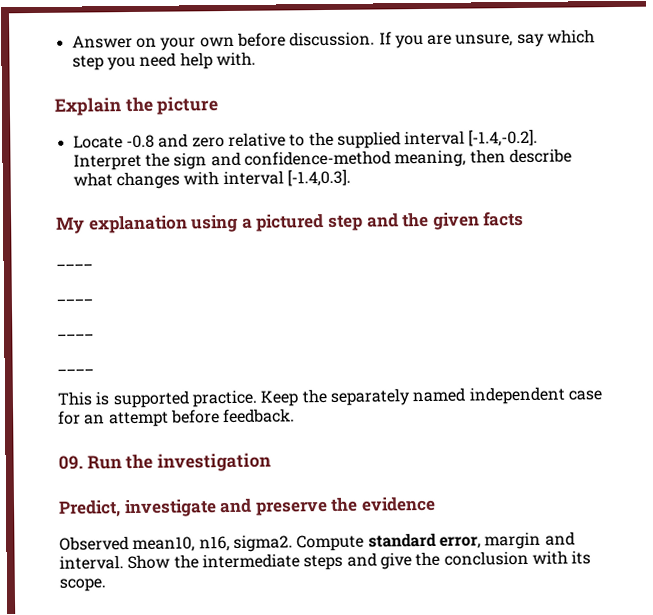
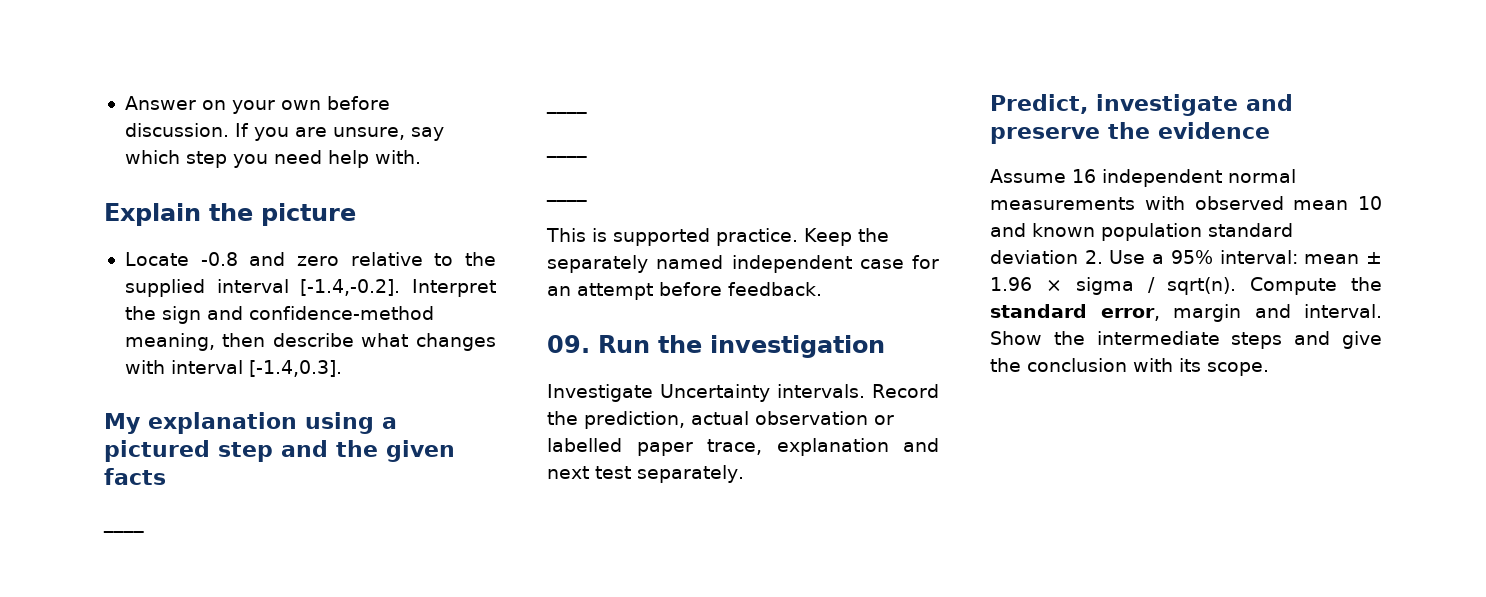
+ Investigate Uncertainty intervals. Record the prediction, actual observation or labelled paper trace, explanation and next test separately.
- Observed mean10, n16, sigma2. Compute standard error, margin and interval.
+ Assume 16 independent normal measurements with observed mean 10 and known population standard deviation 2. Use a 95% interval: mean ± 1.96 × sigma / sqrt(n). Compute the standard error, margin and interval.

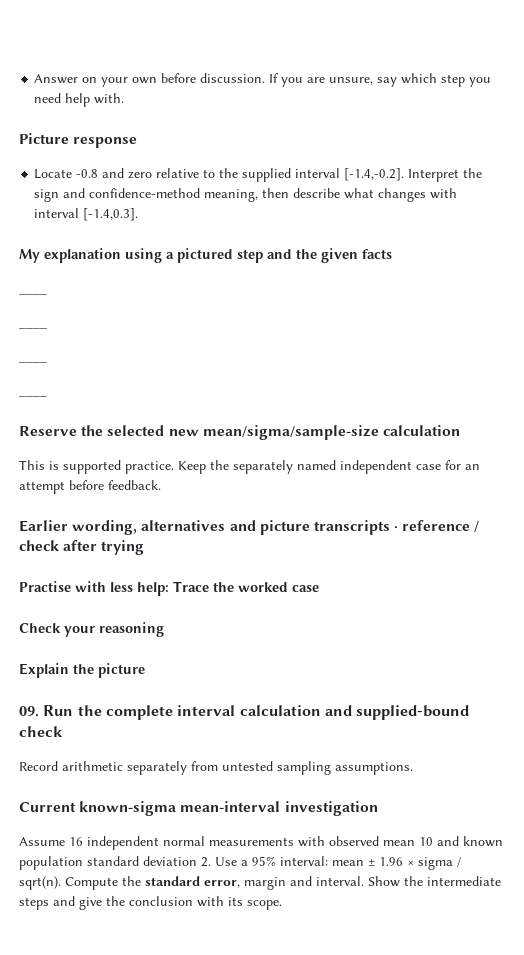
- Explain the picture
+ Picture response
+ Reserve the selected new mean/sigma/sample-size calculation
- 09. Run the investigation
- Investigate Uncertainty intervals. Record the prediction, actual observation or labelled paper trace, explanation and next test separately.
- Predict, investigate and preserve the evidence
+ Earlier wording, alternatives and picture transcripts · reference / check after trying
+ Practise with less help: Trace the worked case
+ Check your reasoning
+ Explain the picture
+ 09. Run the complete interval calculation and supplied-bound check
+ Record arithmetic separately from untested sampling assumptions.
+ Current known-sigma mean-interval investigation

